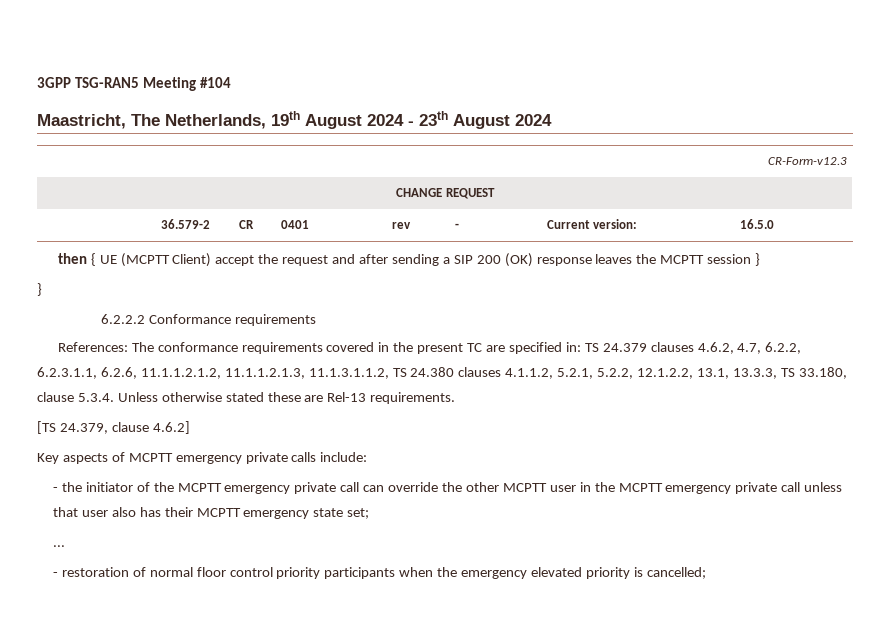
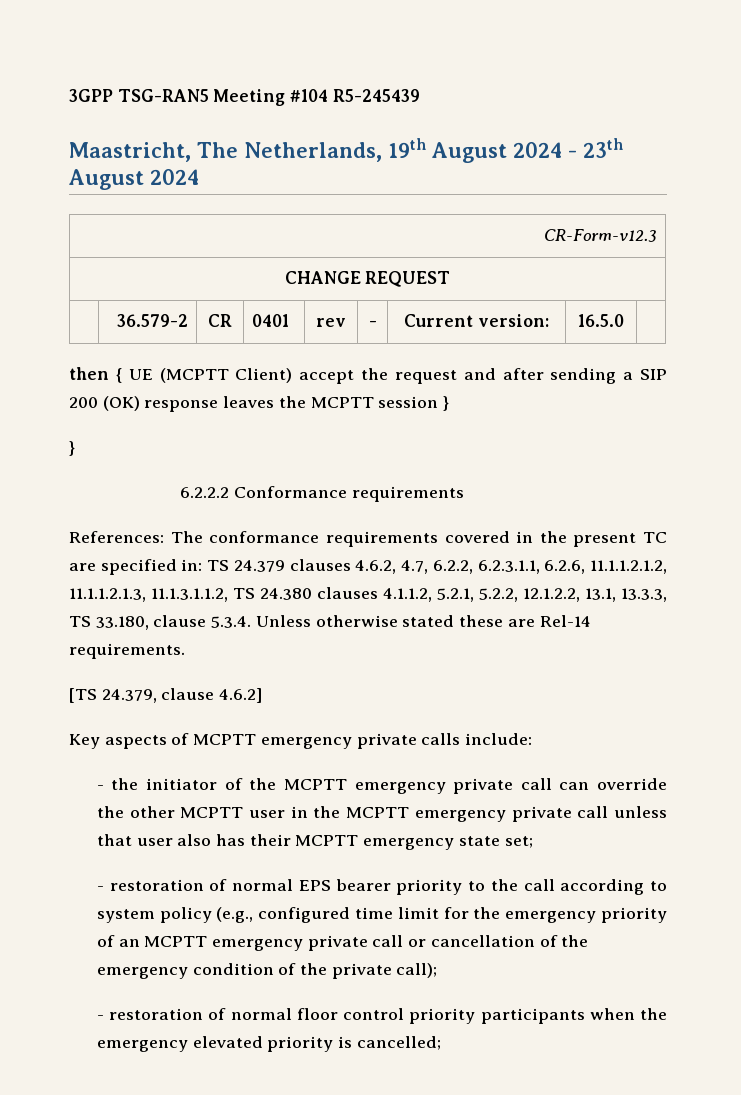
- 3GPP TSG-RAN5 Meeting #104
+ 3GPP TSG-RAN5 Meeting #104 R5-245439
- References: The conformance requirements covered in the present TC are specified in: TS 24.379 clauses 4.6.2, 4.7, 6.2.2, 6.2.3.1.1, 6.2.6, 11.1.1.2.1.2, 11.1.1.2.1.3, 11.1.3.1.1.2, TS 24.380 clauses 4.1.1.2, 5.2.1, 5.2.2, 12.1.2.2, 13.1, 13.3.3, TS 33.180, clause 5.3.4. Unless otherwise stated these are Rel-13 requirements.
+ References: The conformance requirements covered in the present TC are specified in: TS 24.379 clauses 4.6.2, 4.7, 6.2.2, 6.2.3.1.1, 6.2.6, 11.1.1.2.1.2, 11.1.1.2.1.3, 11.1.3.1.1.2, TS 24.380 clauses 4.1.1.2, 5.2.1, 5.2.2, 12.1.2.2, 13.1, 13.3.3, TS 33.180, clause 5.3.4. Unless otherwise stated these are Rel-14 requirements.
- ...
+ - restoration of normal EPS bearer priority to the call according to system policy (e.g., configured time limit for the emergency priority of an MCPTT emergency private call or cancellation of the emergency condition of the private call);

